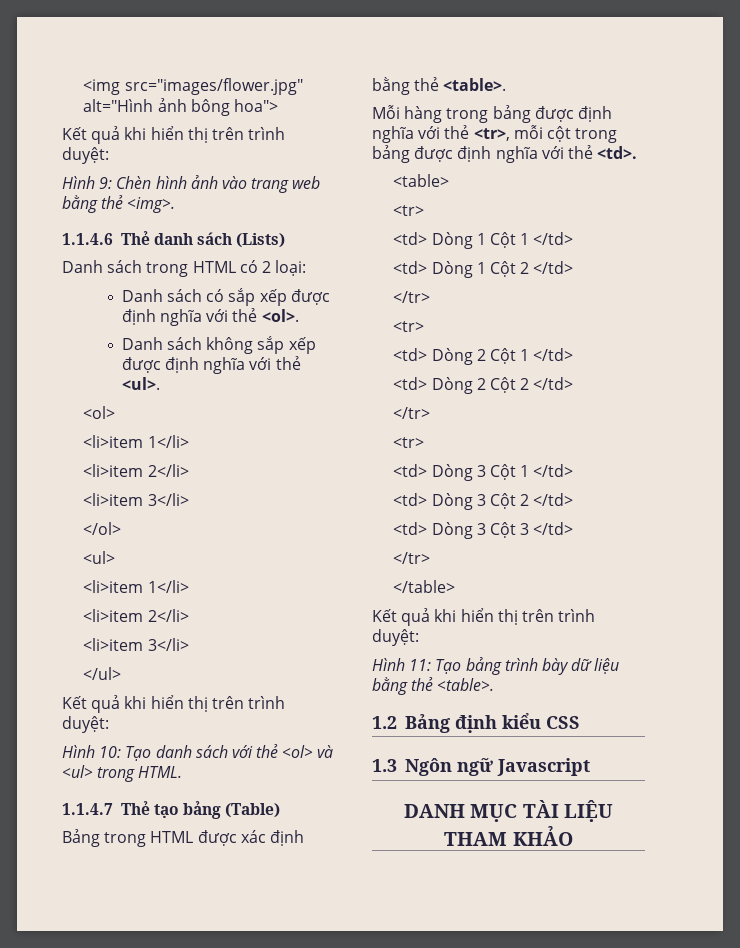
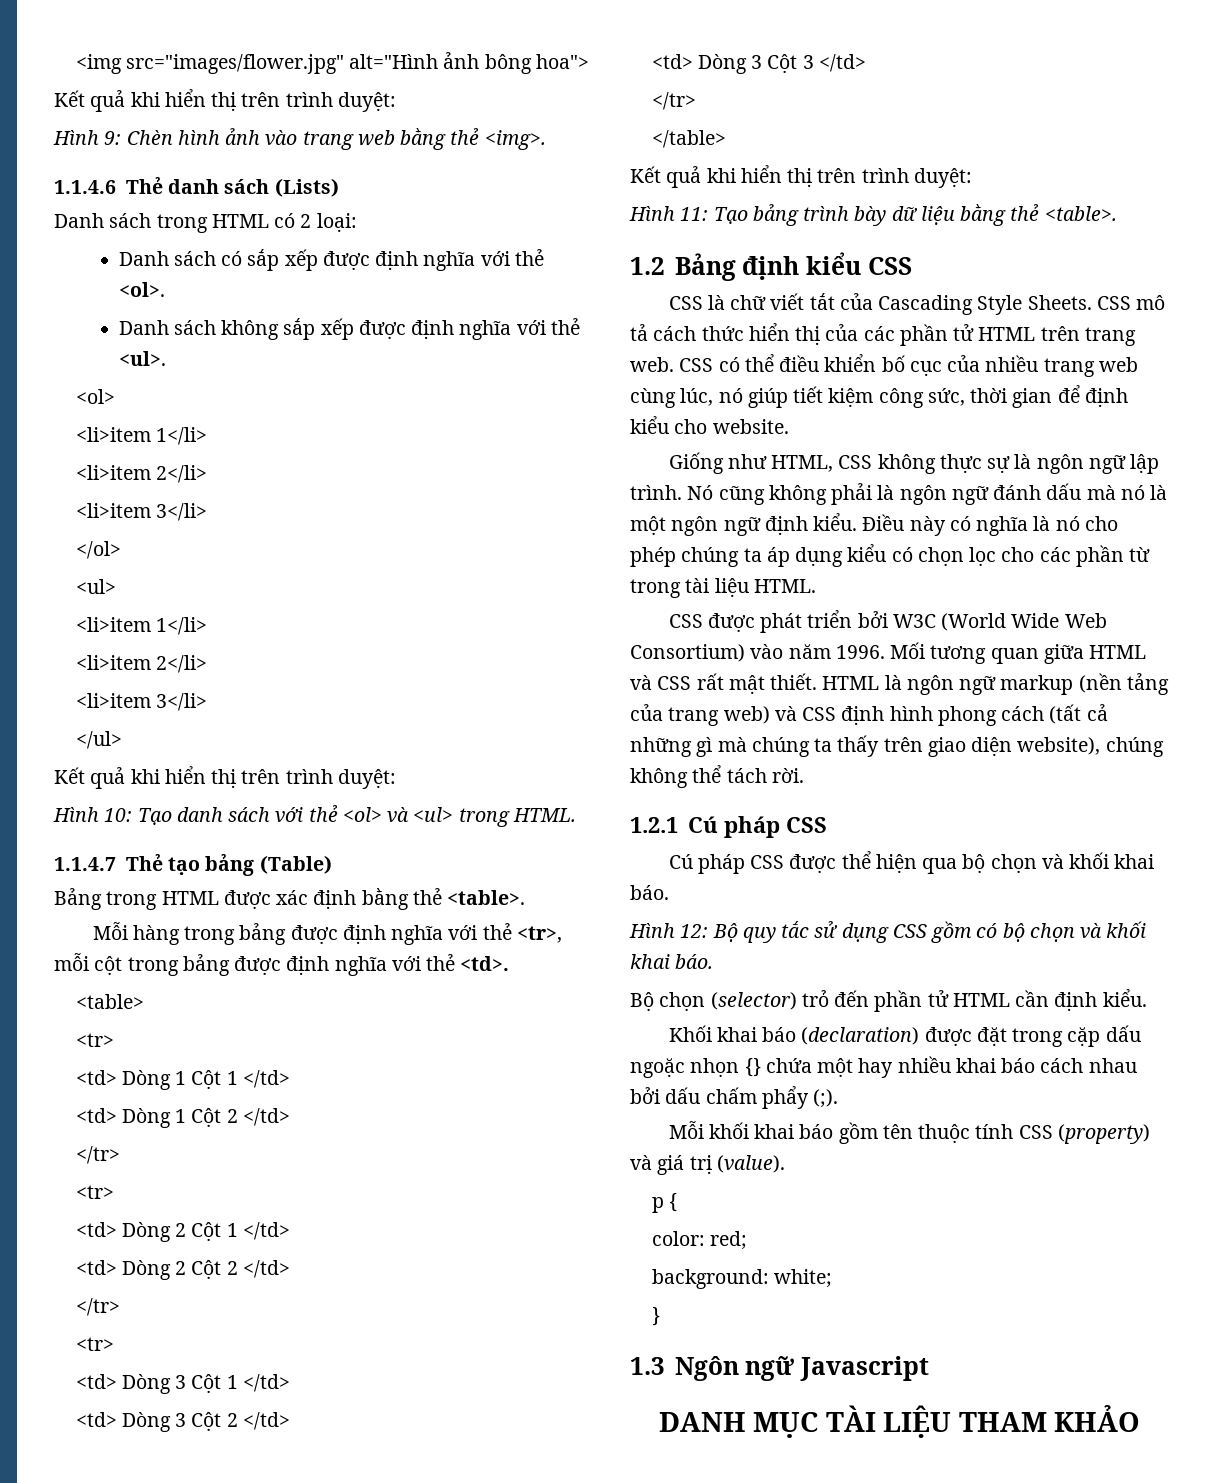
+ CSS là chữ viết tắt của Cascading Style Sheets. CSS mô tả cách thức hiển thị của các phần tử HTML trên trang web. CSS có thể điều khiển bố cục của nhiều trang web cùng lúc, nó giúp tiết kiệm công sức, thời gian để định kiểu cho website.
+ Giống như HTML, CSS không thực sự là ngôn ngữ lập trình. Nó cũng không phải là ngôn ngữ đánh dấu mà nó là một ngôn ngữ định kiểu. Điều này có nghĩa là nó cho phép chúng ta áp dụng kiểu có chọn lọc cho các phần từ trong tài liệu HTML.
+ CSS được phát triển bởi W3C (World Wide Web Consortium) vào năm 1996. Mối tương quan giữa HTML và CSS rất mật thiết. HTML là ngôn ngữ markup (nền tảng của trang web) và CSS định hình phong cách (tất cả những gì mà chúng ta thấy trên giao diện website), chúng không thể tách rời.
+ 1.2.1 Cú pháp CSS
+ Cú pháp CSS được thể hiện qua bộ chọn và khối khai báo.
+ Hình 12: Bộ quy tắc sử dụng CSS gồm có bộ chọn và khối khai báo.
+ Bộ chọn (selector) trỏ đến phần tử HTML cần định kiểu.
+ Khối khai báo (declaration) được đặt trong cặp dấu ngoặc nhọn {} chứa một hay nhiều khai báo cách nhau bởi dấu chấm phẩy (;).
+ Mỗi khối khai báo gồm tên thuộc tính CSS (property) và giá trị (value).
+ p {
+ color: red;
+ background: white;
+ }

